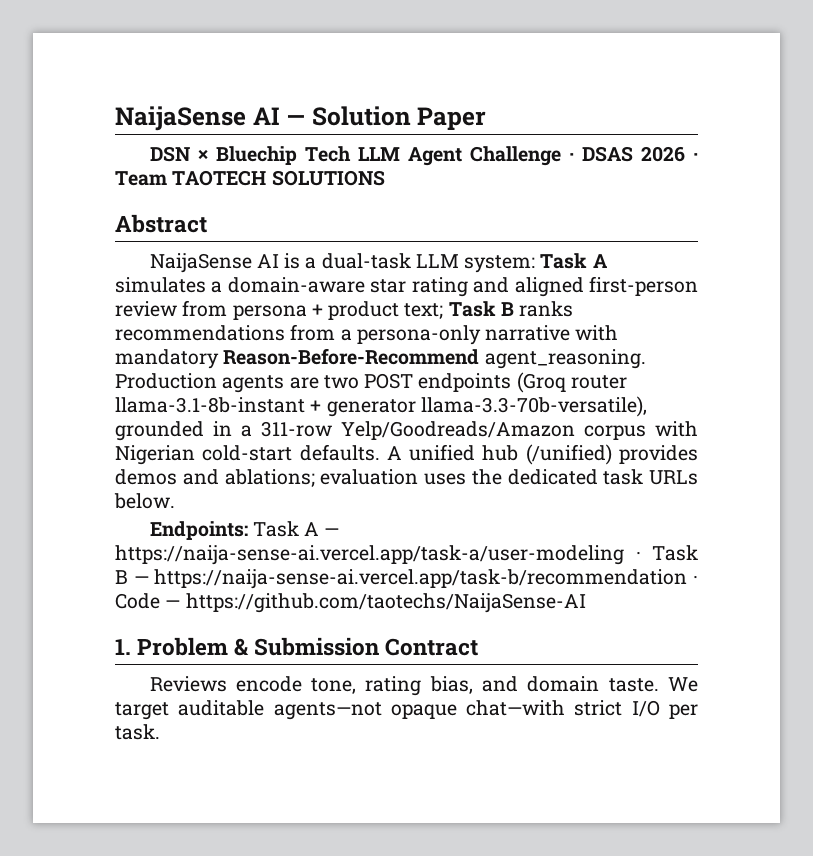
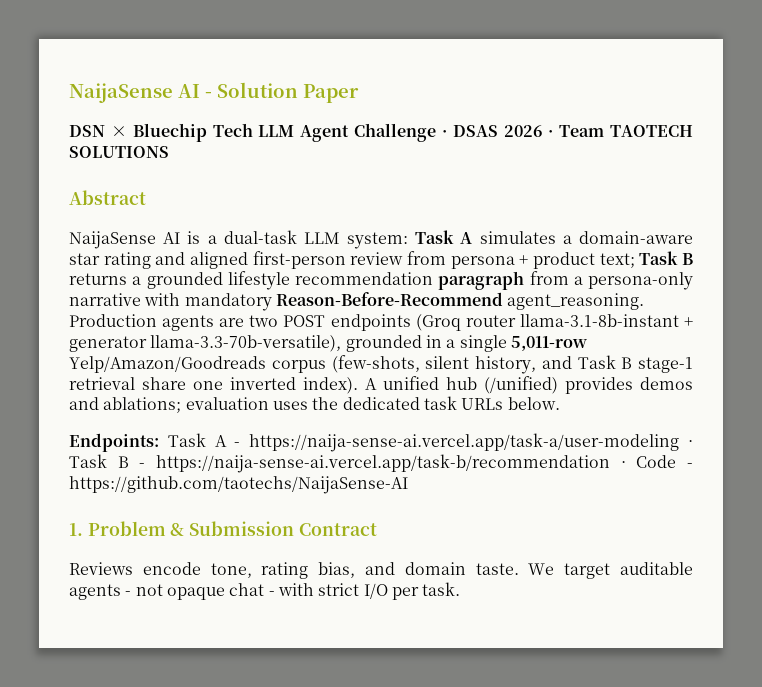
- NaijaSense AI — Solution Paper
+ NaijaSense AI - Solution Paper
- NaijaSense AI is a dual-task LLM system: Task A simulates a domain-aware star rating and aligned first-person review from persona + product text; Task B ranks recommendations from a persona-only narrative with mandatory Reason-Before-Recommend agent_reasoning.
+ NaijaSense AI is a dual-task LLM system: Task A simulates a domain-aware star rating and aligned first-person review from persona + product text; Task B returns a grounded lifestyle recommendation paragraph from a persona-only narrative with mandatory Reason-Before-Recommend agent_reasoning.
- Production agents are two POST endpoints (Groq router llama-3.1-8b-instant + generator llama-3.3-70b-versatile), grounded in a 311-row Yelp/Goodreads/Amazon corpus with Nigerian cold-start defaults.
+ Production agents are two POST endpoints (Groq router llama-3.1-8b-instant + generator llama-3.3-70b-versatile), grounded in a single 5,011-row Yelp/Amazon/Goodreads corpus (few-shots, silent history, and Task B stage-1 retrieval share one inverted index).
- Endpoints: Task A — https://naija-sense-ai.vercel.app/task-a/user-modeling · Task B — https://naija-sense-ai.vercel.app/task-b/recommendation · Code — https://github.com/taotechs/NaijaSense-AI
+ Endpoints: Task A - https://naija-sense-ai.vercel.app/task-a/user-modeling · Task B - https://naija-sense-ai.vercel.app/task-b/recommendation · Code - https://github.com/taotechs/NaijaSense-AI
- We target auditable agents—not opaque chat—with strict I/O per task.
+ We target auditable agents - not opaque chat - with strict I/O per task.

